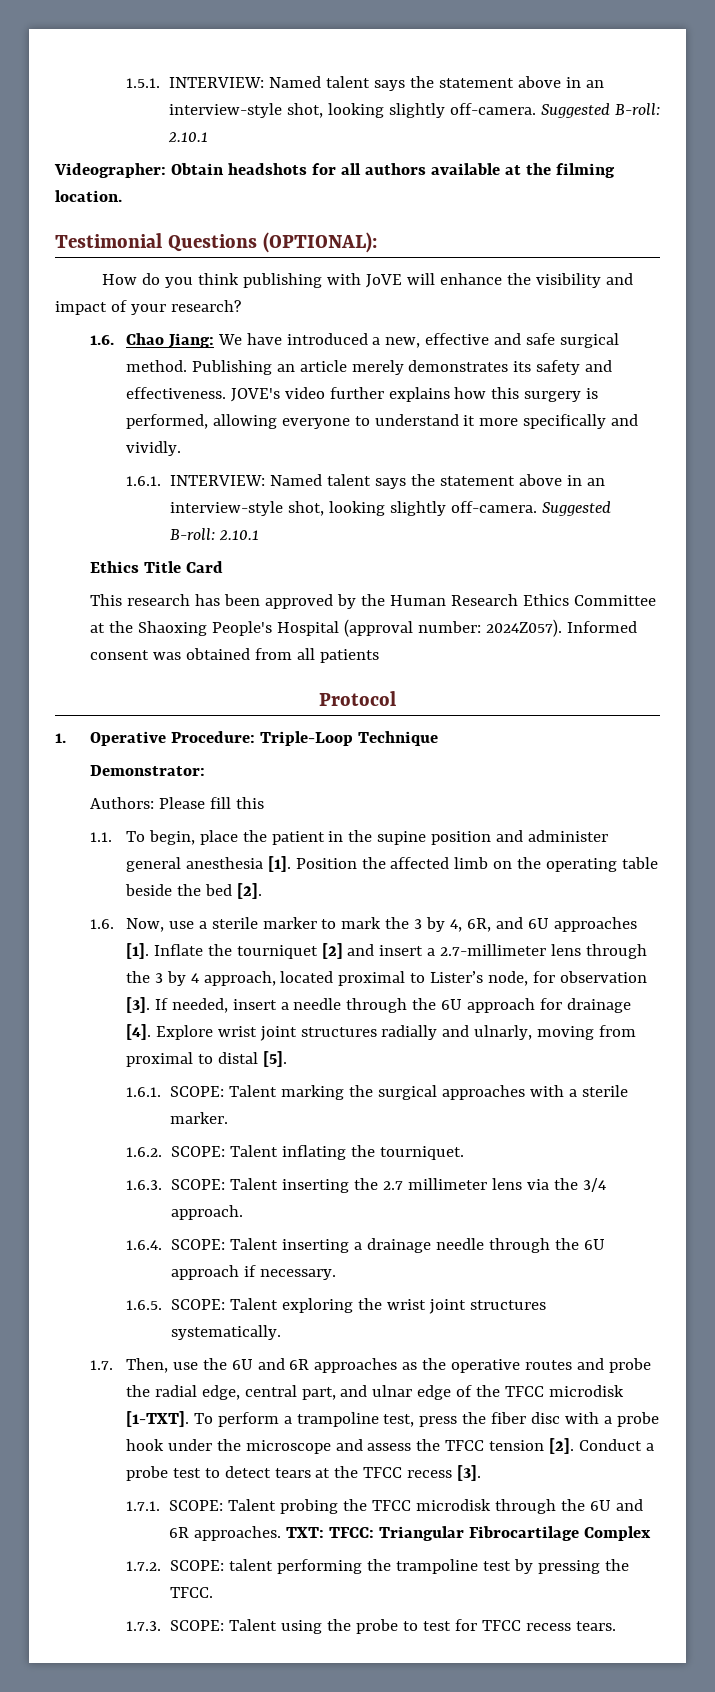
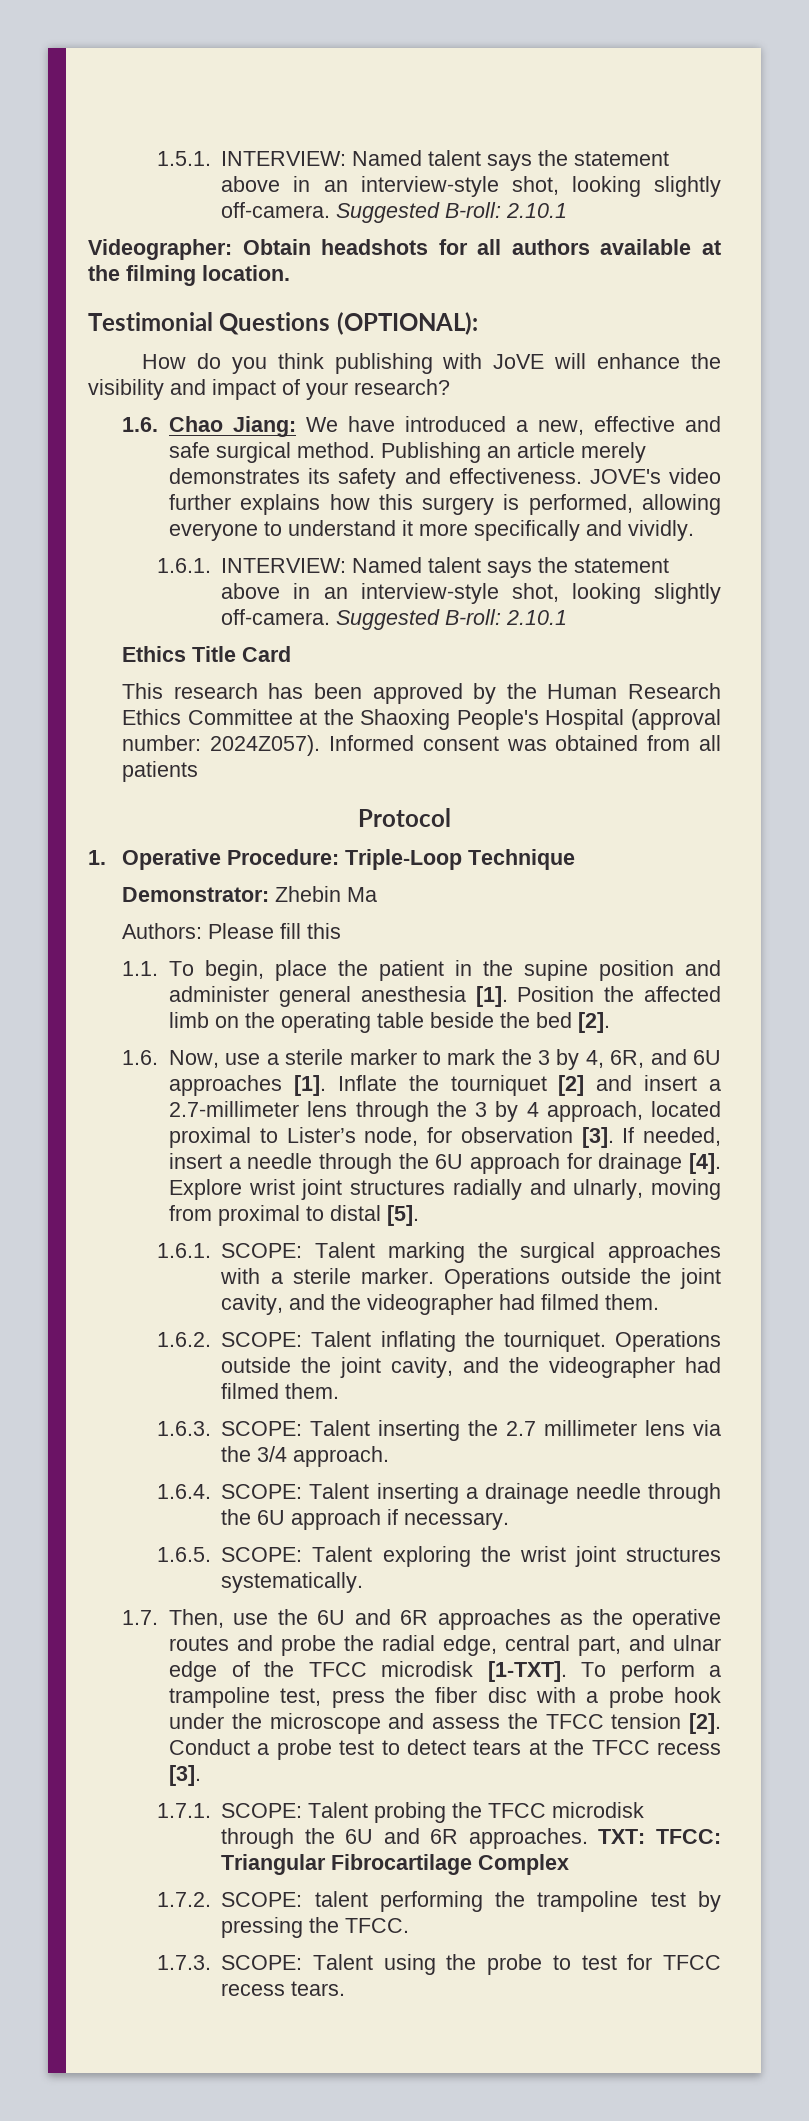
- Demonstrator:
+ Demonstrator: Zhebin Ma
- 1.6.1. SCOPE: Talent marking the surgical approaches with a sterile marker.
+ 1.6.1. SCOPE: Talent marking the surgical approaches with a sterile marker. Operations outside the joint cavity, and the videographer had filmed them.
- 1.6.2. SCOPE: Talent inflating the tourniquet.
+ 1.6.2. SCOPE: Talent inflating the tourniquet. Operations outside the joint cavity, and the videographer had filmed them.

